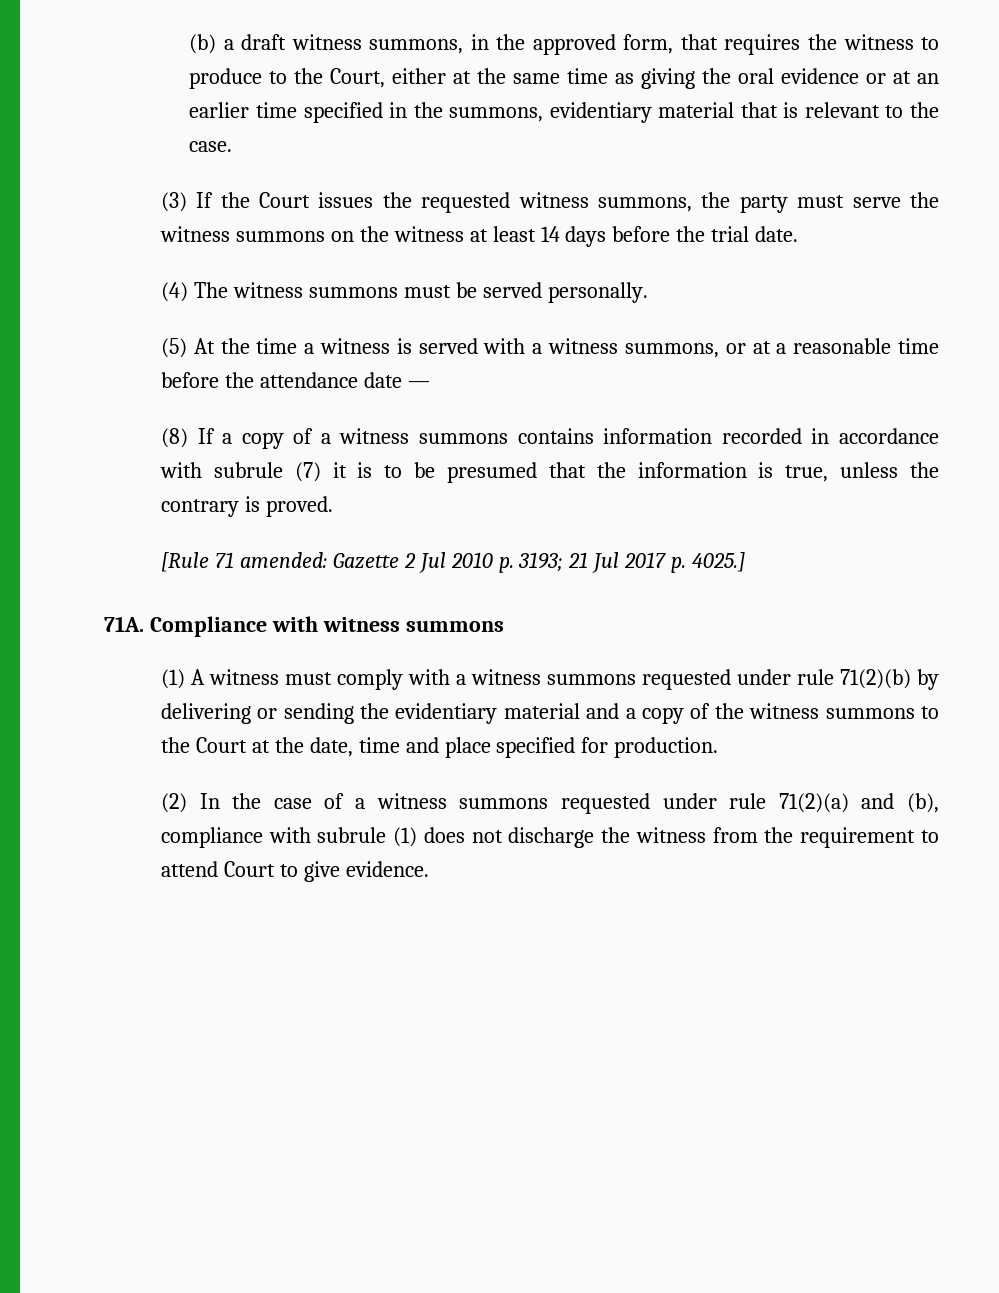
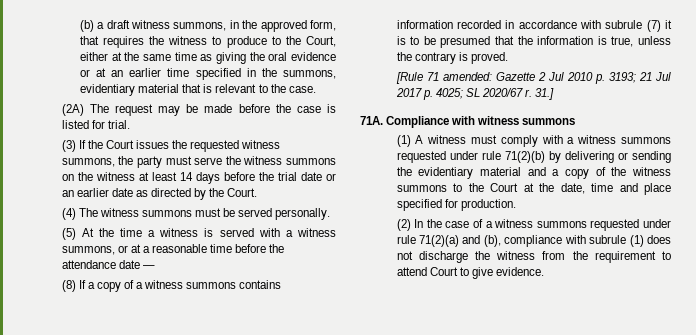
+ (2A) The request may be made before the case is listed for trial.
- (3) If the Court issues the requested witness summons, the party must serve the witness summons on the witness at least 14 days before the trial date.
+ (3) If the Court issues the requested witness summons, the party must serve the witness summons on the witness at least 14 days before the trial date or an earlier date as directed by the Court.
- [Rule 71 amended: Gazette 2 Jul 2010 p. 3193; 21 Jul 2017 p. 4025.]
+ [Rule 71 amended: Gazette 2 Jul 2010 p. 3193; 21 Jul 2017 p. 4025; SL 2020/67 r. 31.]

